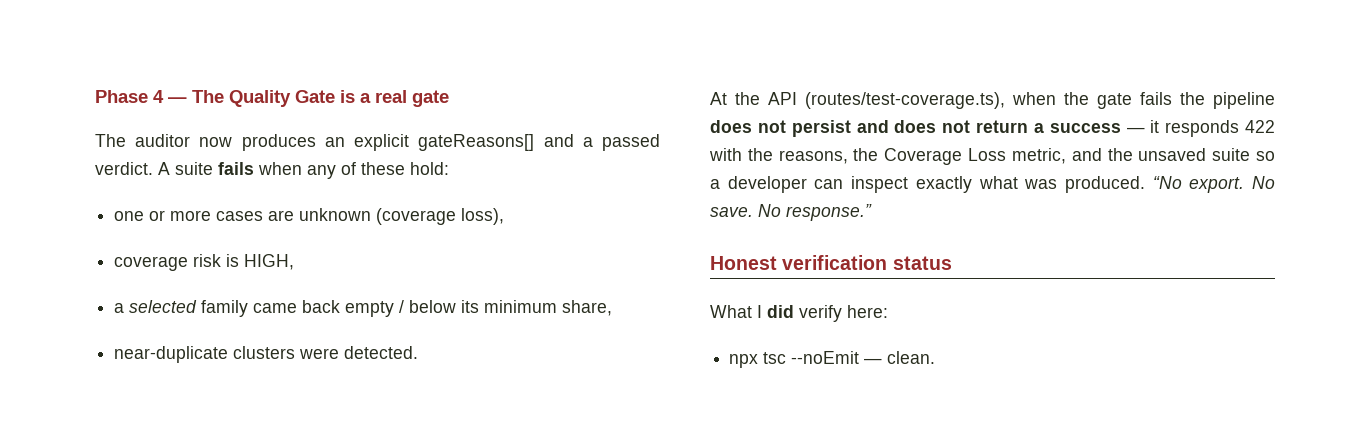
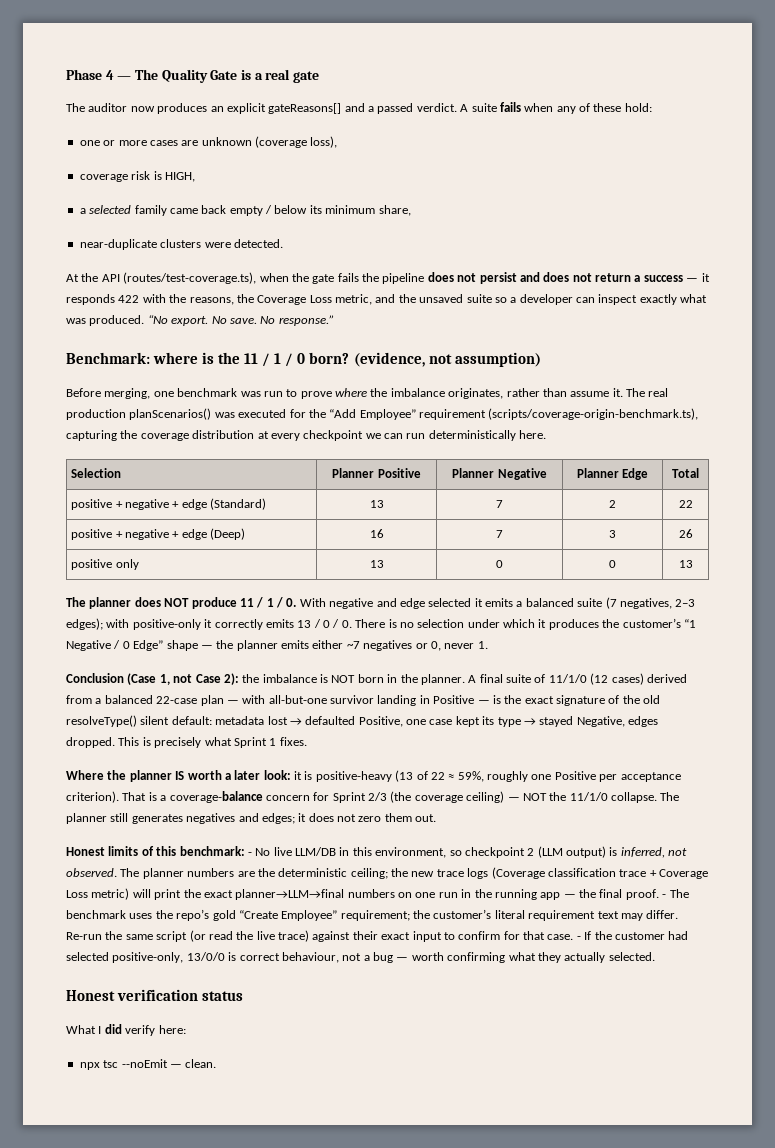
+ Benchmark: where is the 11 / 1 / 0 born? (evidence, not assumption)
+ Before merging, one benchmark was run to prove where the imbalance originates, rather than assume it. The real production planScenarios() was executed for the “Add Employee” requirement (scripts/coverage-origin-benchmark.ts), capturing the coverage distribution at every checkpoint we can run deterministically here.
+ Selection | Planner Positive | Planner Negative | Planner Edge | Total
+ positive + negative + edge (Standard) | 13 | 7 | 2 | 22
+ positive + negative + edge (Deep) | 16 | 7 | 3 | 26
+ positive only | 13 | 0 | 0 | 13
+ The planner does NOT produce 11 / 1 / 0. With negative and edge selected it emits a balanced suite (7 negatives, 2–3 edges); with positive-only it correctly emits 13 / 0 / 0. There is no selection under which it produces the customer’s “1 Negative / 0 Edge” shape — the planner emits either ~7 negatives or 0, never 1.
+ Conclusion (Case 1, not Case 2): the imbalance is NOT born in the planner. A final suite of 11/1/0 (12 cases) derived from a balanced 22-case plan — with all-but-one survivor landing in Positive — is the exact signature of the old resolveType() silent default: metadata lost → defaulted Positive, one case kept its type → stayed Negative, edges dropped. This is precisely what Sprint 1 fixes.
+ Where the planner IS worth a later look: it is positive-heavy (13 of 22 ≈ 59%, roughly one Positive per acceptance criterion). That is a coverage-balance concern for Sprint 2/3 (the coverage ceiling) — NOT the 11/1/0 collapse. The planner still generates negatives and edges; it does not zero them out.
+ Honest limits of this benchmark: - No live LLM/DB in this environment, so checkpoint 2 (LLM output) is inferred, not observed. The planner numbers are the deterministic ceiling; the new trace logs (Coverage classification trace + Coverage Loss metric) will print the exact planner→LLM→final numbers on one run in the running app — the final proof. - The benchmark uses the repo’s gold “Create Employee” requirement; the customer’s literal requirement text may differ. Re-run the same script (or read the live trace) against their exact input to confirm for that case. - If the customer had selected positive-only, 13/0/0 is correct behaviour, not a bug — worth confirming what they actually selected.

